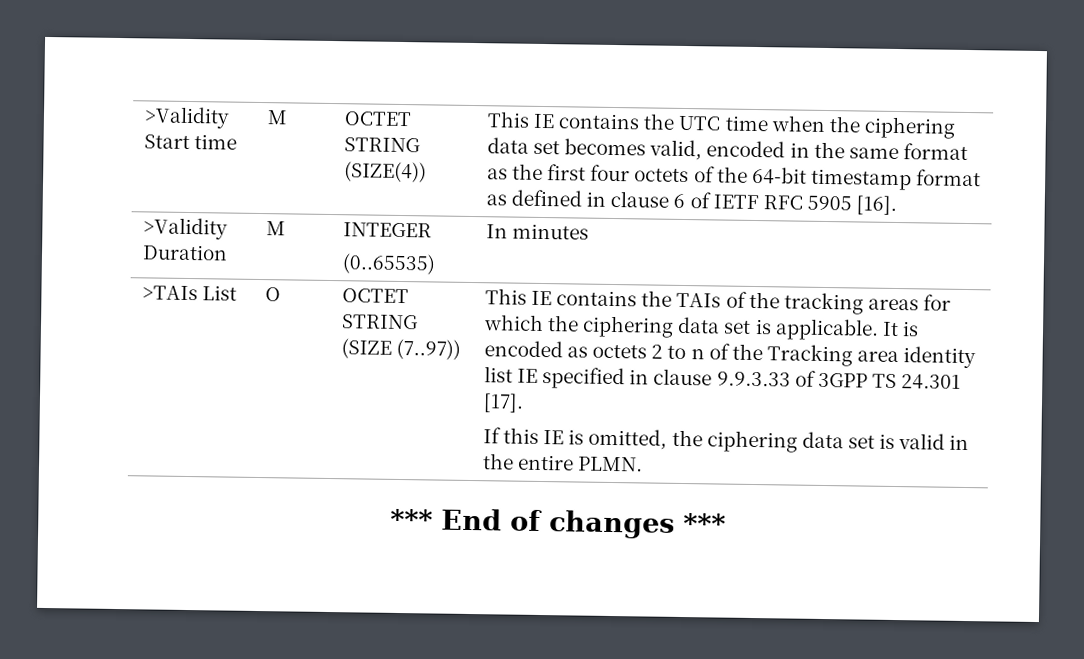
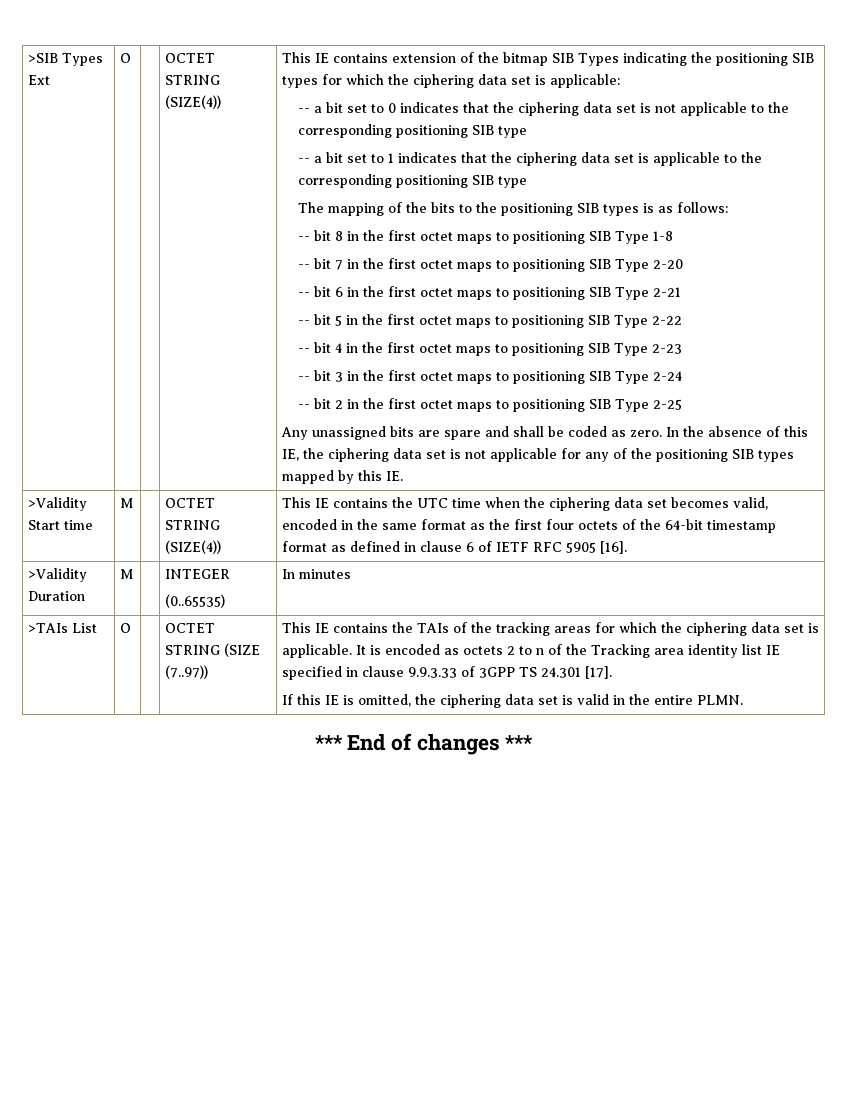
+ >SIB Types Ext | O | | OCTET STRING (SIZE(4)) | This IE contains extension of the bitmap SIB Types indicating the positioning SIB types for which the ciphering data set is applicable:
+ -- a bit set to 0 indicates that the ciphering data set is not applicable to the corresponding positioning SIB type
+ -- a bit set to 1 indicates that the ciphering data set is applicable to the corresponding positioning SIB type
+ The mapping of the bits to the positioning SIB types is as follows:
+ -- bit 8 in the first octet maps to positioning SIB Type 1-8
+ -- bit 7 in the first octet maps to positioning SIB Type 2-20
+ -- bit 6 in the first octet maps to positioning SIB Type 2-21
+ -- bit 5 in the first octet maps to positioning SIB Type 2-22
+ -- bit 4 in the first octet maps to positioning SIB Type 2-23
+ -- bit 3 in the first octet maps to positioning SIB Type 2-24
+ -- bit 2 in the first octet maps to positioning SIB Type 2-25
+ Any unassigned bits are spare and shall be coded as zero. In the absence of this IE, the ciphering data set is not applicable for any of the positioning SIB types mapped by this IE.

